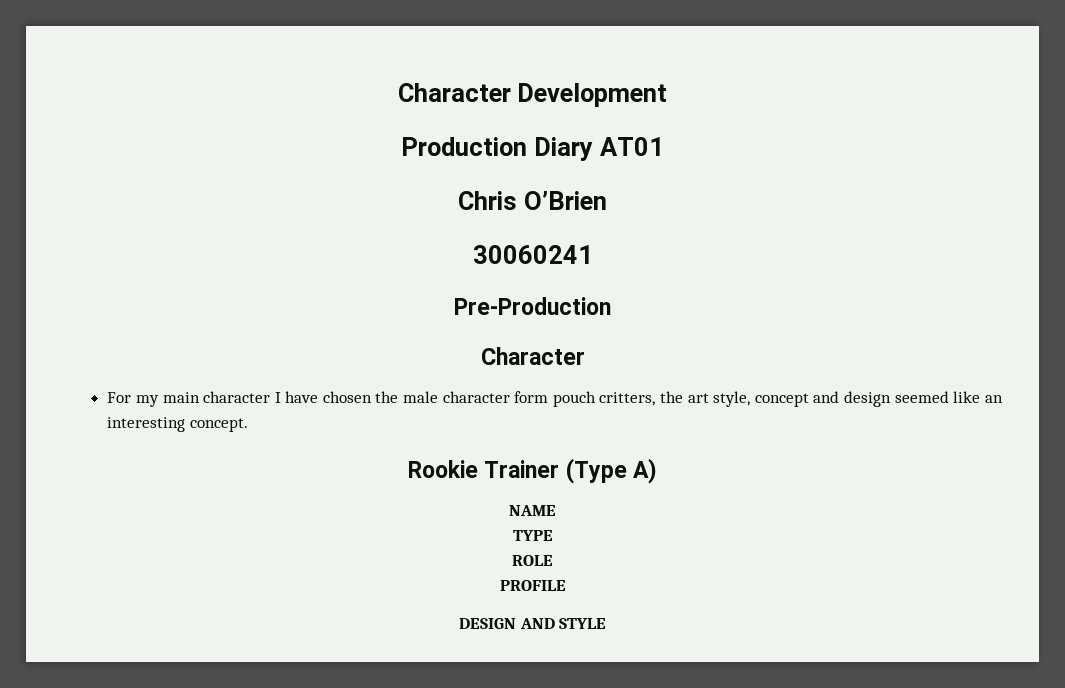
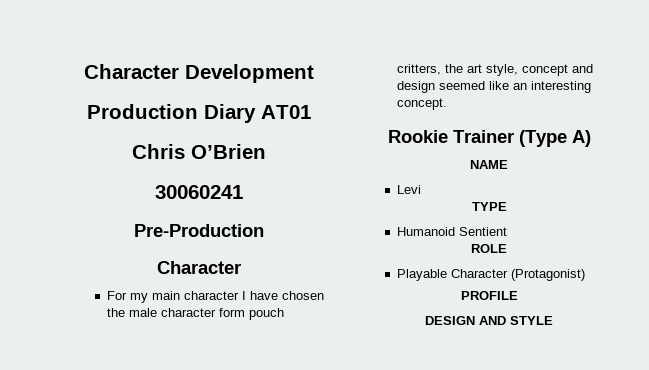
+ Levi
+ Humanoid Sentient
+ Playable Character (Protagonist)

